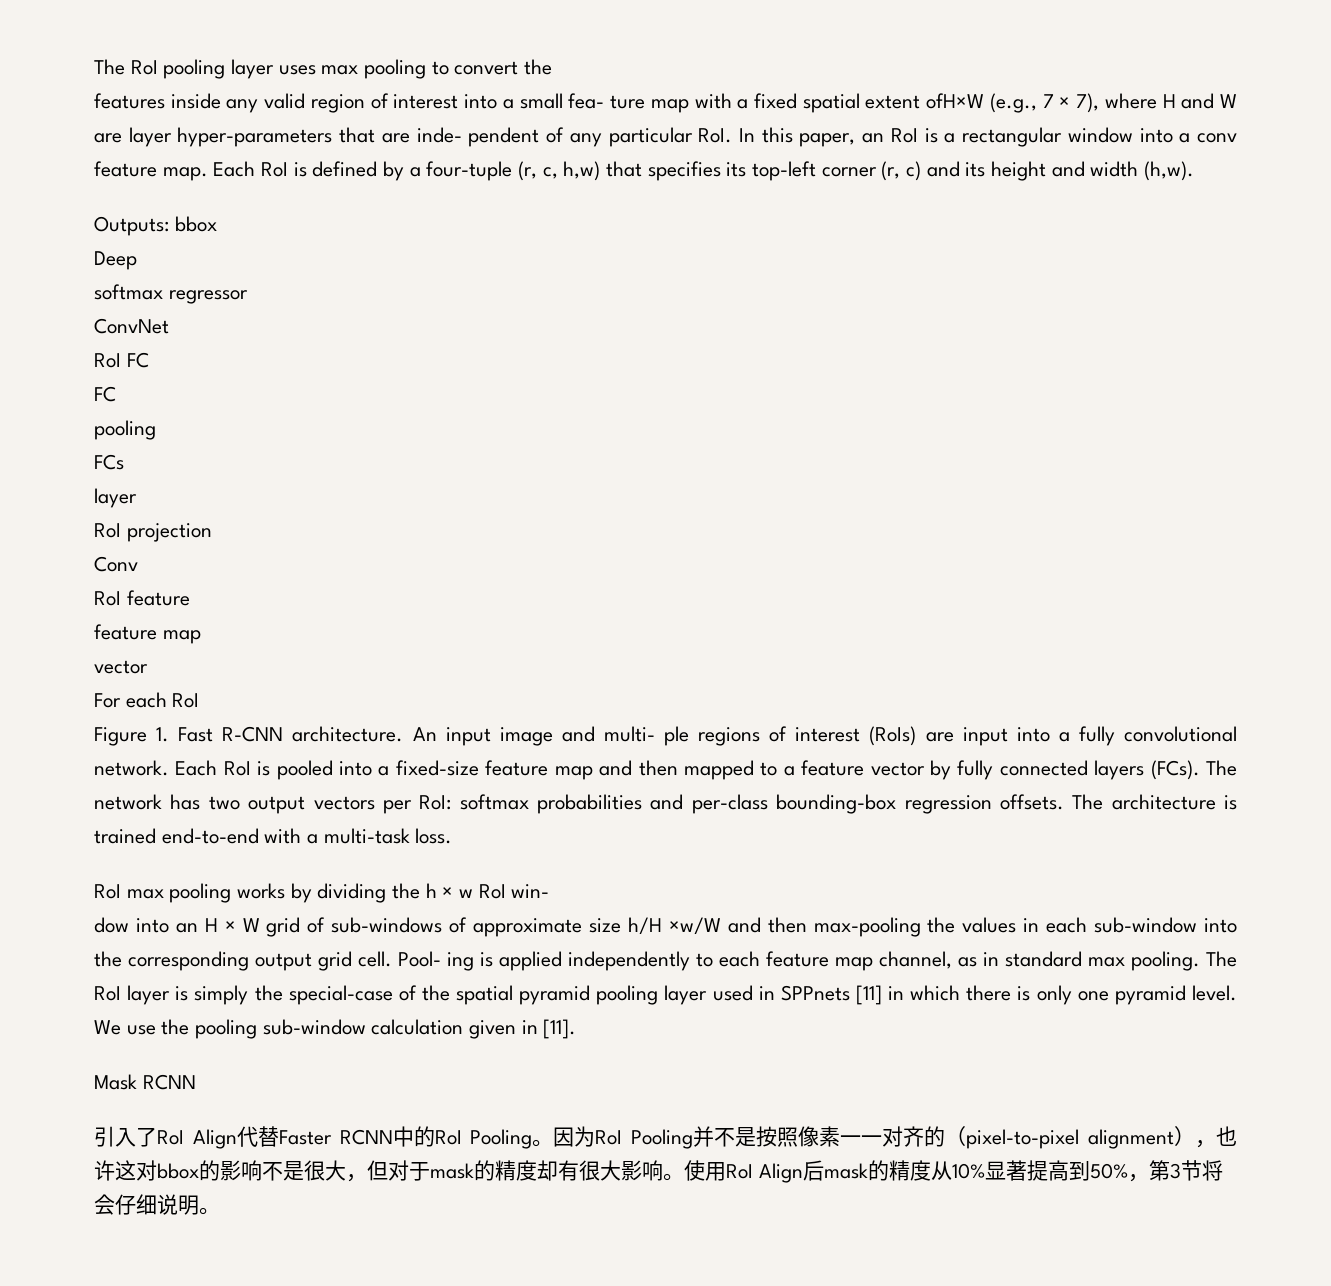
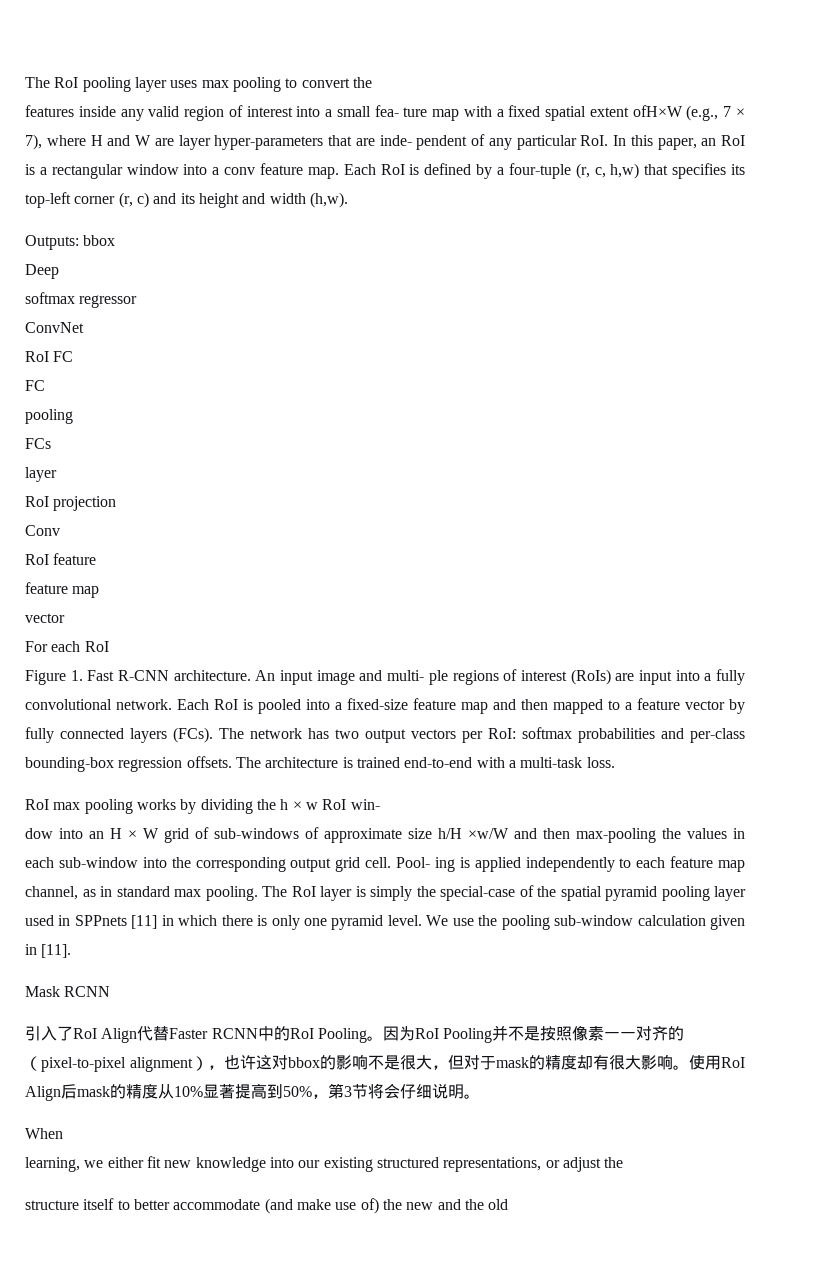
+ When
+ learning, we either fit new knowledge into our existing structured representations, or adjust the
+ structure itself to better accommodate (and make use of) the new and the old

